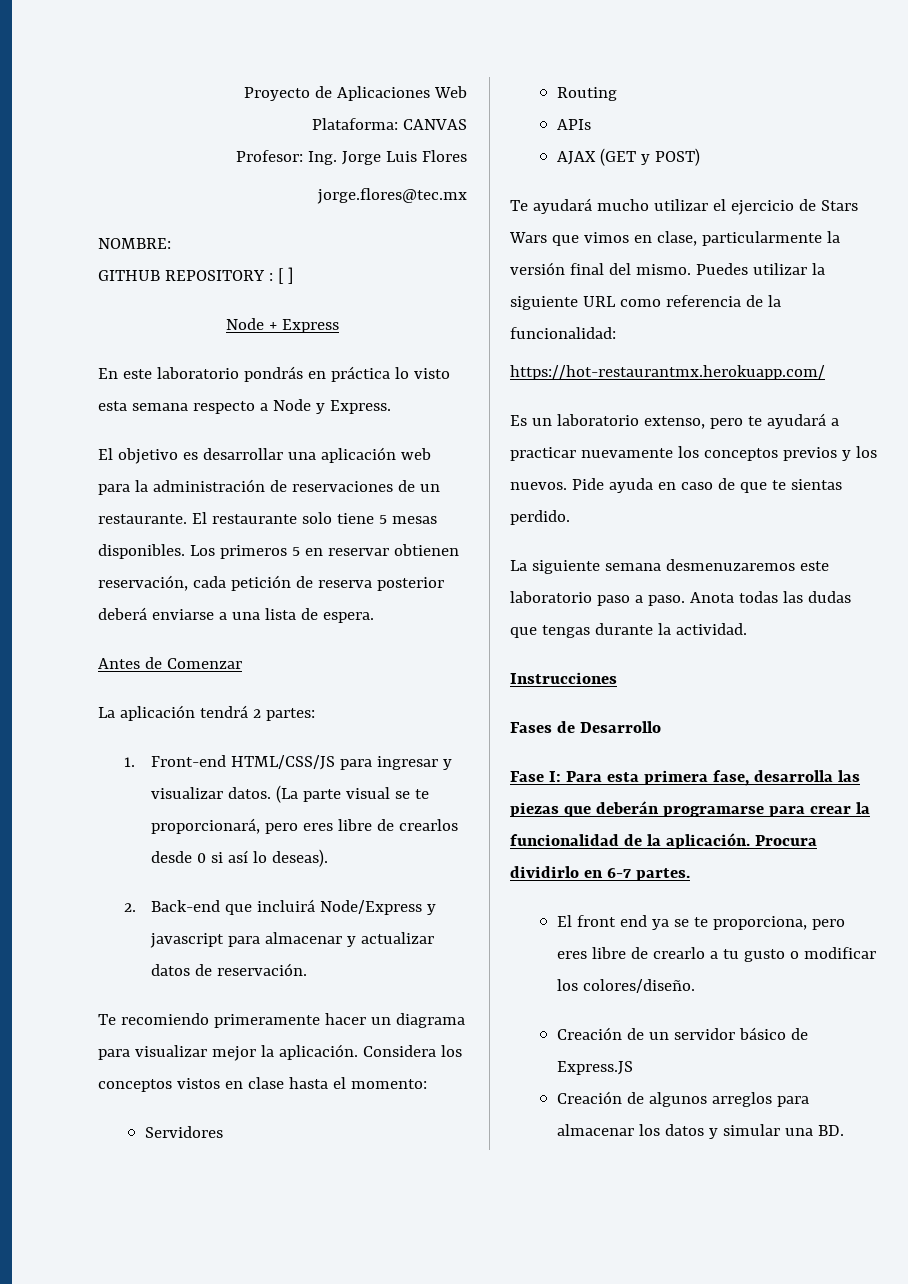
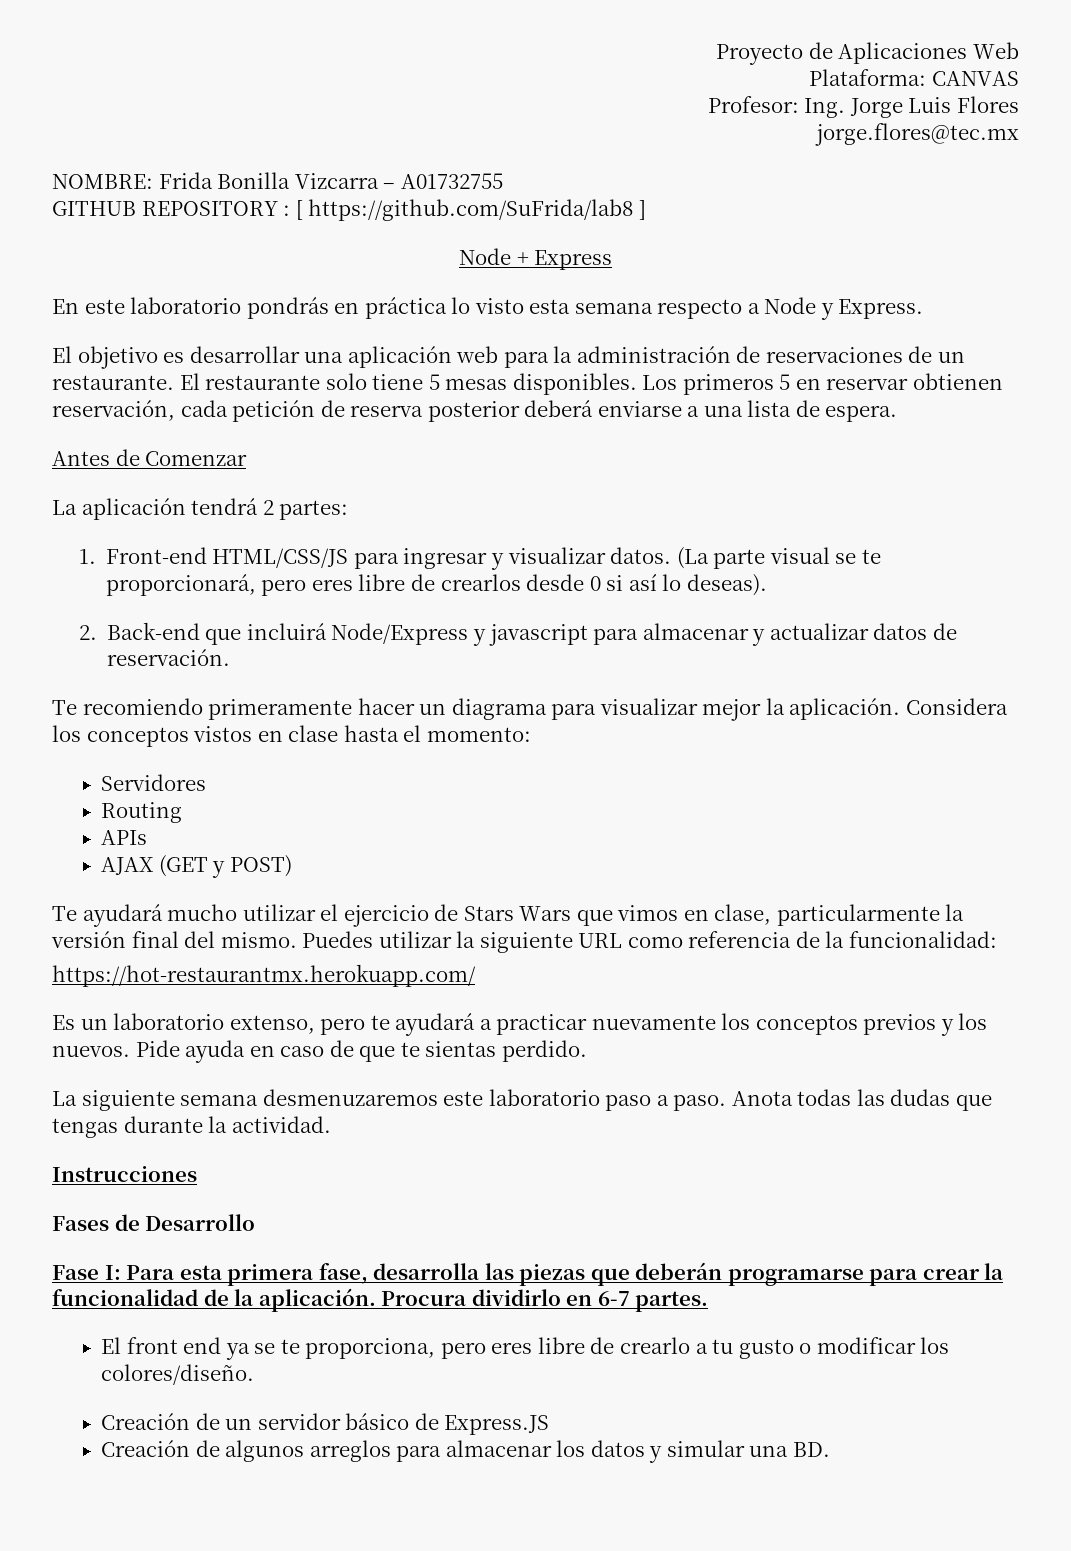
- NOMBRE:
+ NOMBRE: Frida Bonilla Vizcarra – A01732755
- GITHUB REPOSITORY : [ ]
+ GITHUB REPOSITORY : [ https://github.com/SuFrida/lab8 ]

